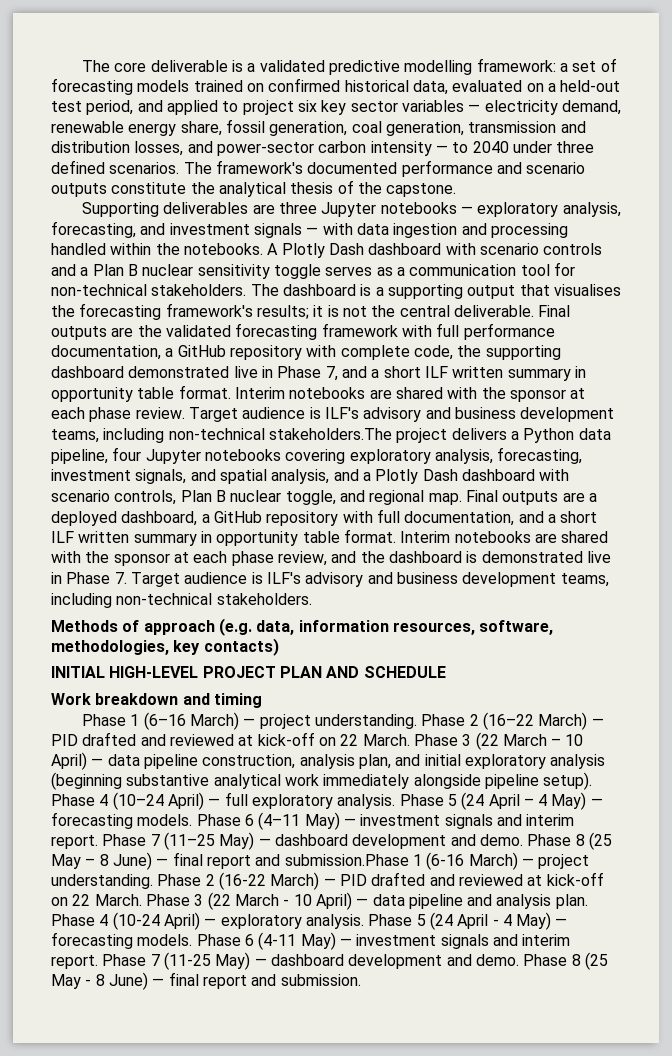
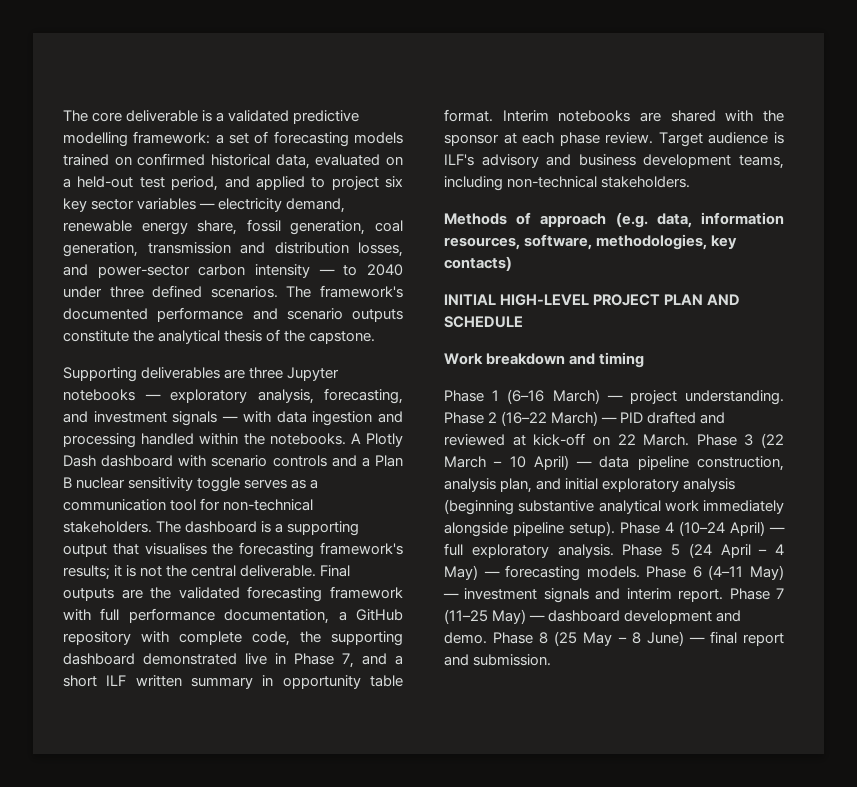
- Target audience is ILF's advisory and business development teams, including non-technical stakeholders.The project delivers a Python data pipeline, four Jupyter notebooks covering exploratory analysis, forecasting, investment signals, and spatial analysis, and a Plotly Dash dashboard with scenario controls, Plan B nuclear toggle, and regional map. Final outputs are a deployed dashboard, a GitHub repository with full documentation, and a short ILF written summary in opportunity table format. Interim notebooks are shared with the sponsor at each phase review, and the dashboard is demonstrated live in Phase 7. Target audience is ILF's advisory and business development teams, including non-technical stakeholders.
+ Target audience is ILF's advisory and business development teams, including non-technical stakeholders.
- Phase 8 (25 May – 8 June) — final report and submission.Phase 1 (6-16 March) — project understanding. Phase 2 (16-22 March) — PID drafted and reviewed at kick-off on 22 March. Phase 3 (22 March - 10 April) — data pipeline and analysis plan. Phase 4 (10-24 April) — exploratory analysis. Phase 5 (24 April - 4 May) — forecasting models. Phase 6 (4-11 May) — investment signals and interim report. Phase 7 (11-25 May) — dashboard development and demo. Phase 8 (25 May - 8 June) — final report and submission.
+ Phase 8 (25 May – 8 June) — final report and submission.

